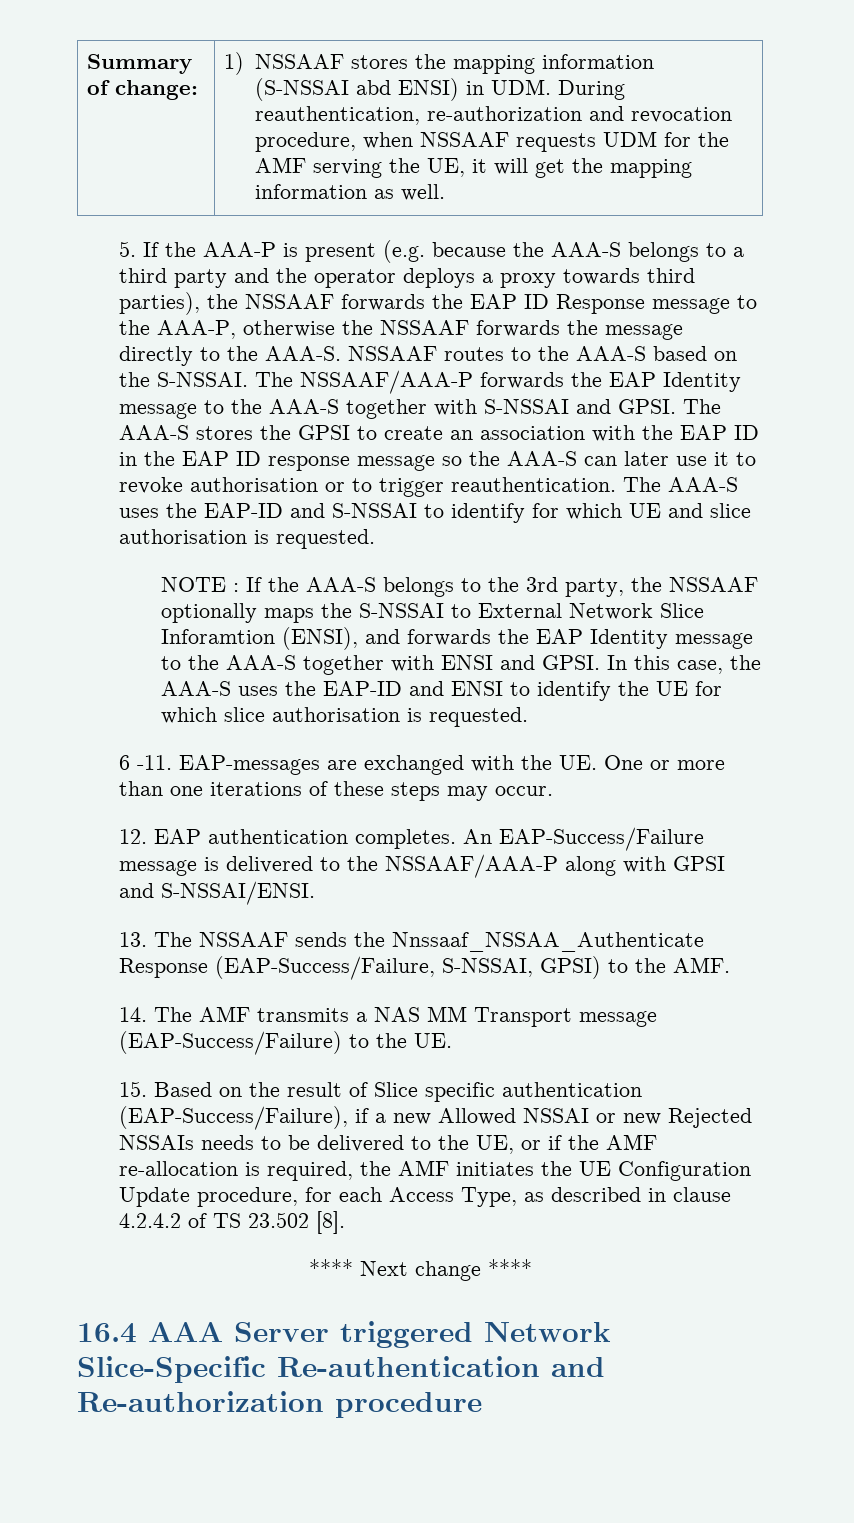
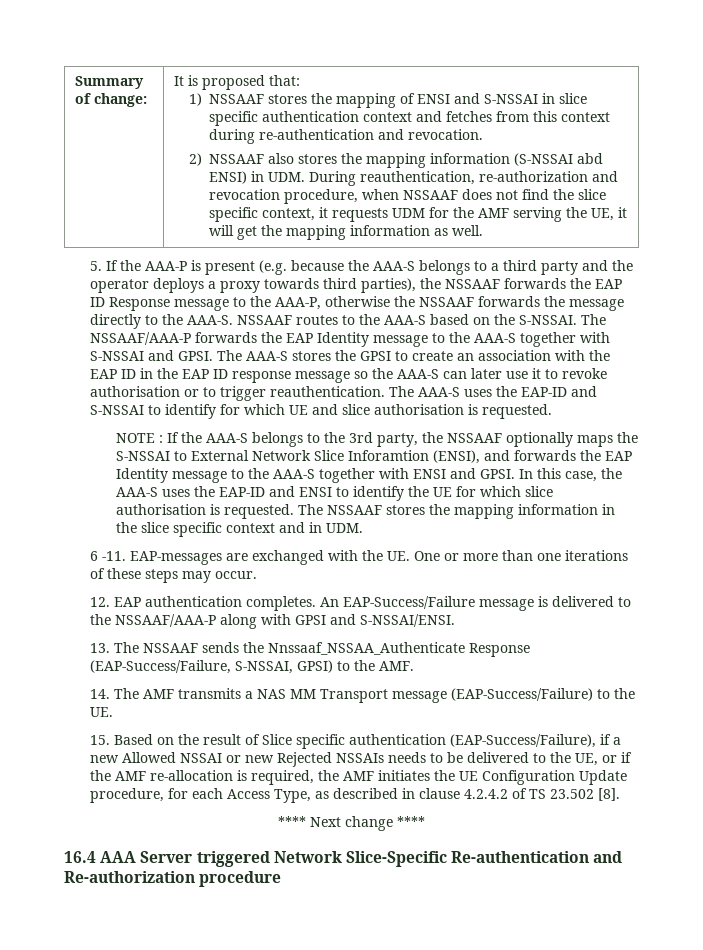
+ It is proposed that:
- 1) NSSAAF stores the mapping information (S-NSSAI abd ENSI) in UDM. During reauthentication, re-authorization and revocation procedure, when NSSAAF requests UDM for the AMF serving the UE, it will get the mapping information as well.
+ 1) NSSAAF stores the mapping of ENSI and S-NSSAI in slice specific authentication context and fetches from this context during re-authentication and revocation.
+ 2) NSSAAF also stores the mapping information (S-NSSAI abd ENSI) in UDM. During reauthentication, re-authorization and revocation procedure, when NSSAAF does not find the slice specific context, it requests UDM for the AMF serving the UE, it will get the mapping information as well.
+ The NSSAAF stores the mapping information in the slice specific context and in UDM.

